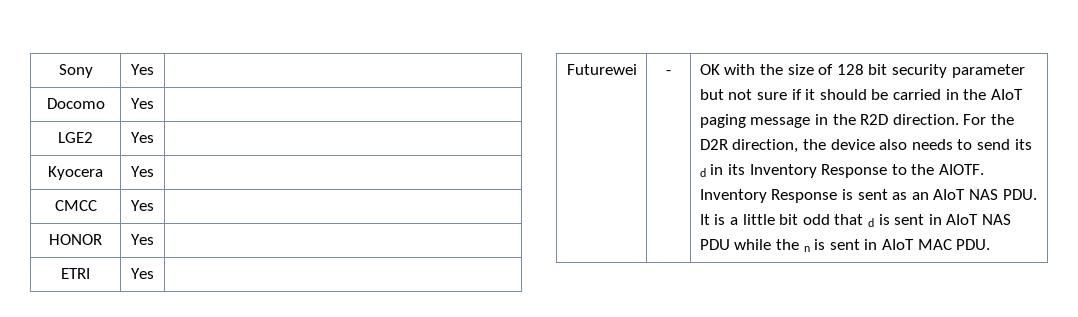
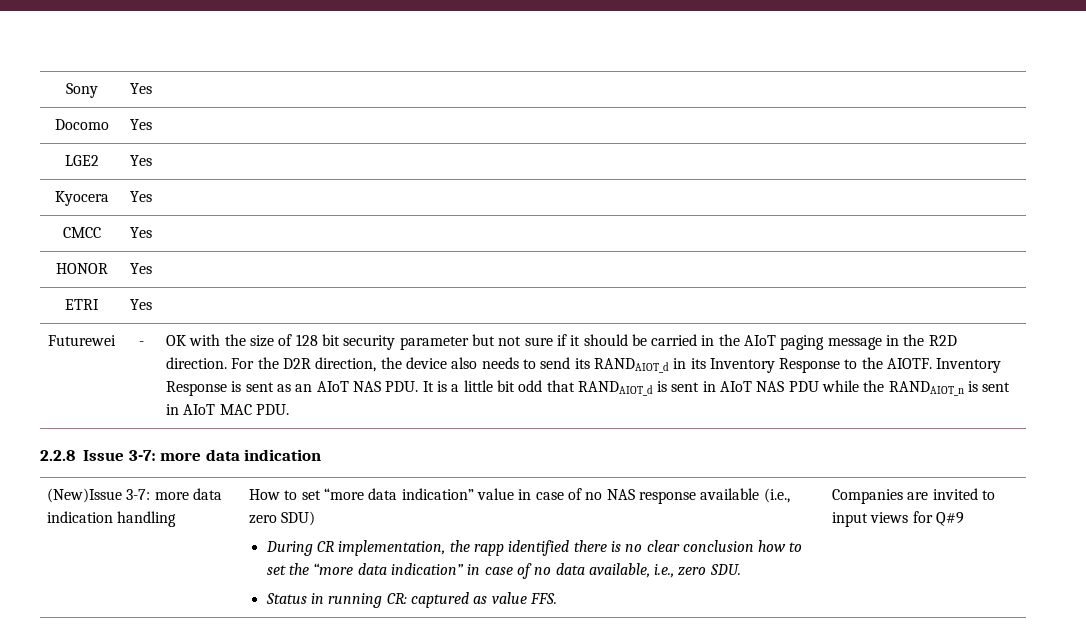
- For the D2R direction, the device also needs to send its d in its Inventory Response to the AIOTF.
+ For the D2R direction, the device also needs to send its RANDAIOT_d in its Inventory Response to the AIOTF.
- Inventory Response is sent as an AIoT NAS PDU. It is a little bit odd that d is sent in AIoT NAS PDU while the n is sent in AIoT MAC PDU.
+ Inventory Response is sent as an AIoT NAS PDU. It is a little bit odd that RANDAIOT_d is sent in AIoT NAS PDU while the RANDAIOT_n is sent in AIoT MAC PDU.
+ 2.2.8 Issue 3-7: more data indication
+ (New)Issue 3-7: more data indication handling | How to set “more data indication” value in case of no NAS response available (i.e., zero SDU)
+ During CR implementation, the rapp identified there is no clear conclusion how to set the “more data indication” in case of no data available, i.e., zero SDU.
+ Status in running CR: captured as value FFS. | Companies are invited to input views for Q#9

